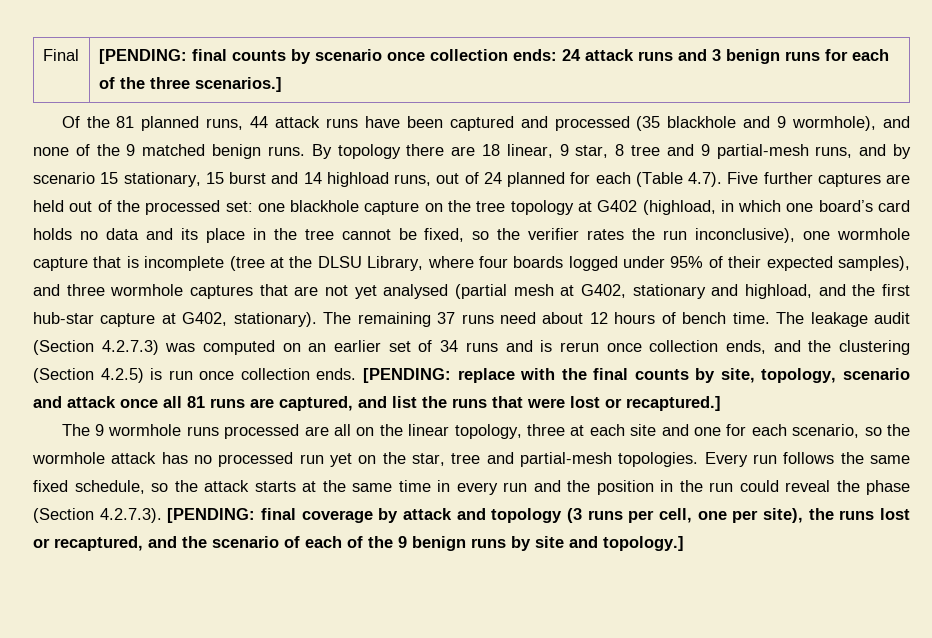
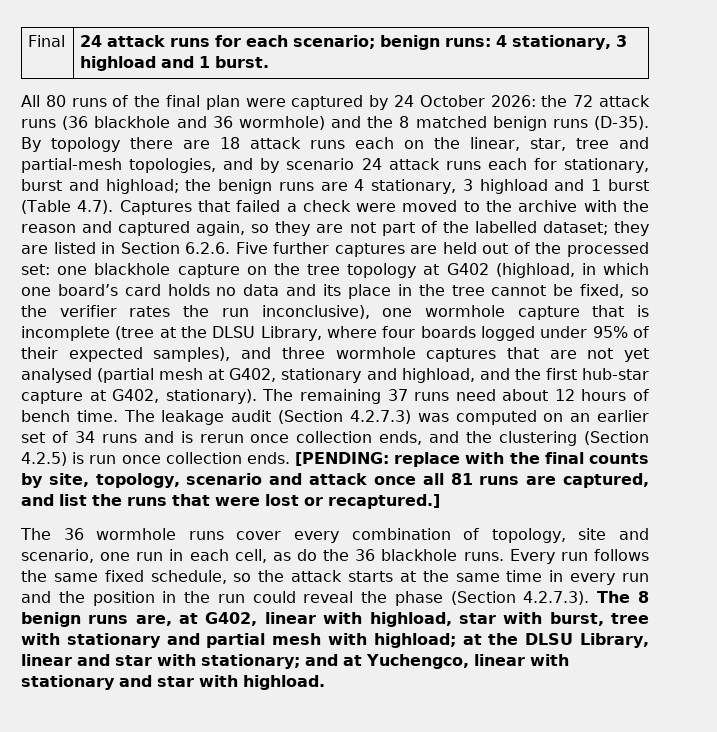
- Final | [PENDING: final counts by scenario once collection ends: 24 attack runs and 3 benign runs for each of the three scenarios.]
- Of the 81 planned runs, 44 attack runs have been captured and processed (35 blackhole and 9 wormhole), and none of the 9 matched benign runs.
+ Final | 24 attack runs for each scenario; benign runs: 4 stationary, 3 highload and 1 burst.
+ All 80 runs of the final plan were captured by 24 October 2026: the 72 attack runs (36 blackhole and 36 wormhole) and the 8 matched benign runs (D-35).
- By topology there are 18 linear, 9 star, 8 tree and 9 partial-mesh runs, and by scenario 15 stationary, 15 burst and 14 highload runs, out of 24 planned for each (Table 4.7). Five further captures are held out of the processed set:
+ By topology there are 18 attack runs each on the linear, star, tree and partial-mesh topologies, and by scenario 24 attack runs each for stationary, burst and highload; the benign runs are 4 stationary, 3 highload and 1 burst (Table 4.7). Captures that failed a check were moved to the archive with the reason and captured again, so they are not part of the labelled dataset; they are listed in Section 6.2.6. Five further captures are held out of the processed set:
- The 9 wormhole runs processed are all on the linear topology, three at each site and one for each scenario, so the wormhole attack has no processed run yet on the star, tree and partial-mesh topologies.
+ The 36 wormhole runs cover every combination of topology, site and scenario, one run in each cell, as do the 36 blackhole runs.
- Every run follows the same fixed schedule, so the attack starts at the same time in every run and the position in the run could reveal the phase (Section 4.2.7.3). [PENDING: final coverage by attack and topology (3 runs per cell, one per site), the runs lost or recaptured, and the scenario of each of the 9 benign runs by site and topology.]
+ Every run follows the same fixed schedule, so the attack starts at the same time in every run and the position in the run could reveal the phase (Section 4.2.7.3). The 8 benign runs are, at G402, linear with highload, star with burst, tree with stationary and partial mesh with highload; at the DLSU Library, linear and star with stationary; and at Yuchengco, linear with stationary and star with highload.

